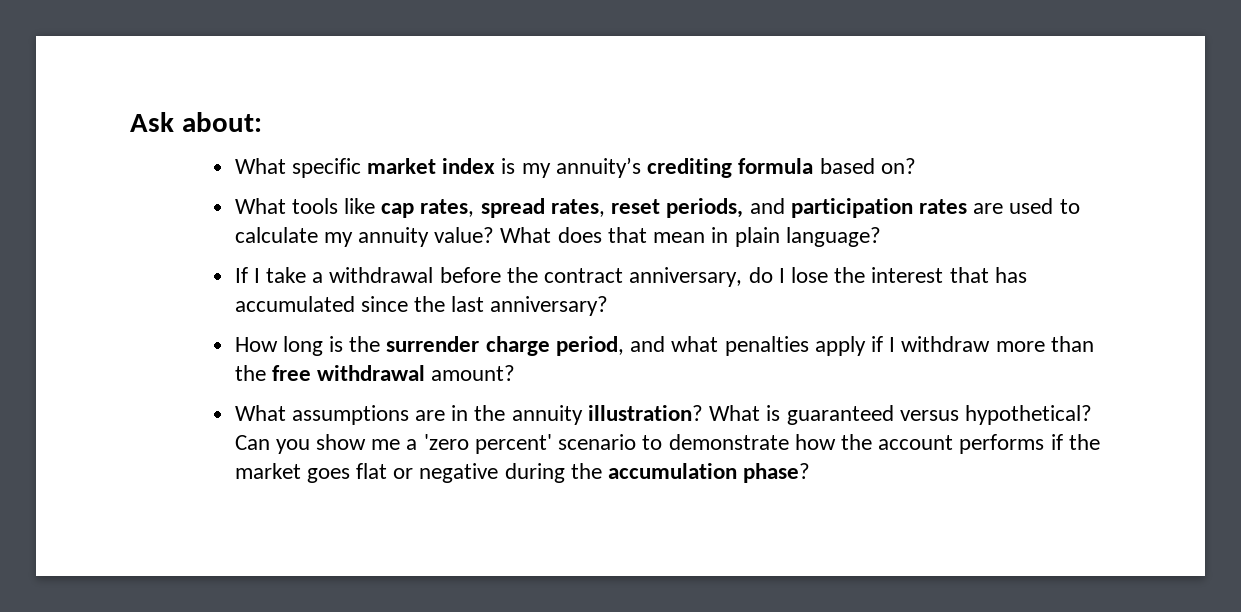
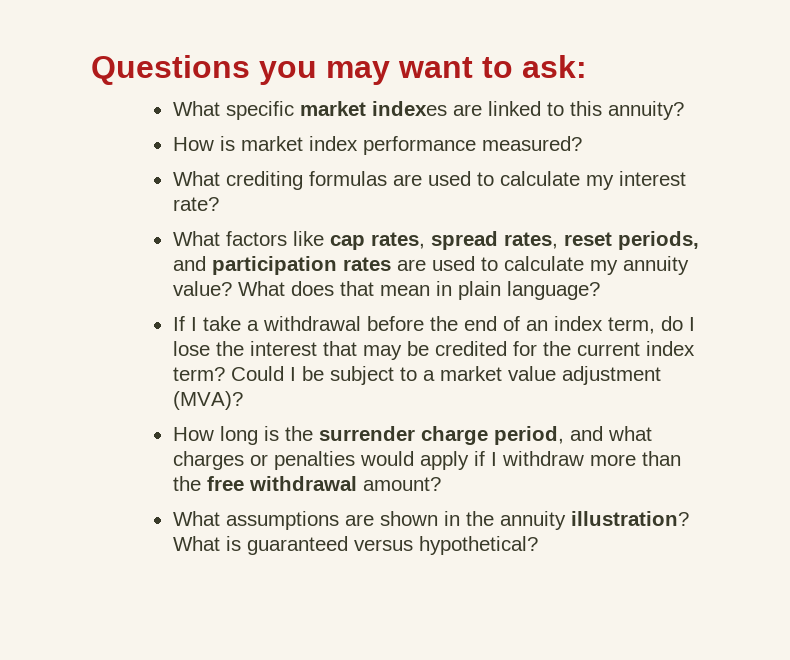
- Ask about:
- What specific market index is my annuity’s crediting formula based on?
- What tools like cap rates, spread rates, reset periods, and participation rates are used to calculate my annuity value?
+ Questions you may want to ask:
+ What specific market indexes are linked to this annuity?
+ How is market index performance measured?
+ What crediting formulas are used to calculate my interest rate?
+ What factors like cap rates, spread rates, reset periods, and participation rates are used to calculate my annuity value?
- If I take a withdrawal before the contract anniversary, do I lose the interest that has accumulated since the last anniversary?
+ If I take a withdrawal before the end of an index term, do I lose the interest that may be credited for the current index term? Could I be subject to a market value adjustment (MVA)?
- How long is the surrender charge period, and what penalties apply if I withdraw more than the free withdrawal amount?
+ How long is the surrender charge period, and what charges or penalties would apply if I withdraw more than the free withdrawal amount?
- What assumptions are in the annuity illustration?
+ What assumptions are shown in the annuity illustration?
- Can you show me a 'zero percent' scenario to demonstrate how the account performs if the market goes flat or negative during the accumulation phase?

